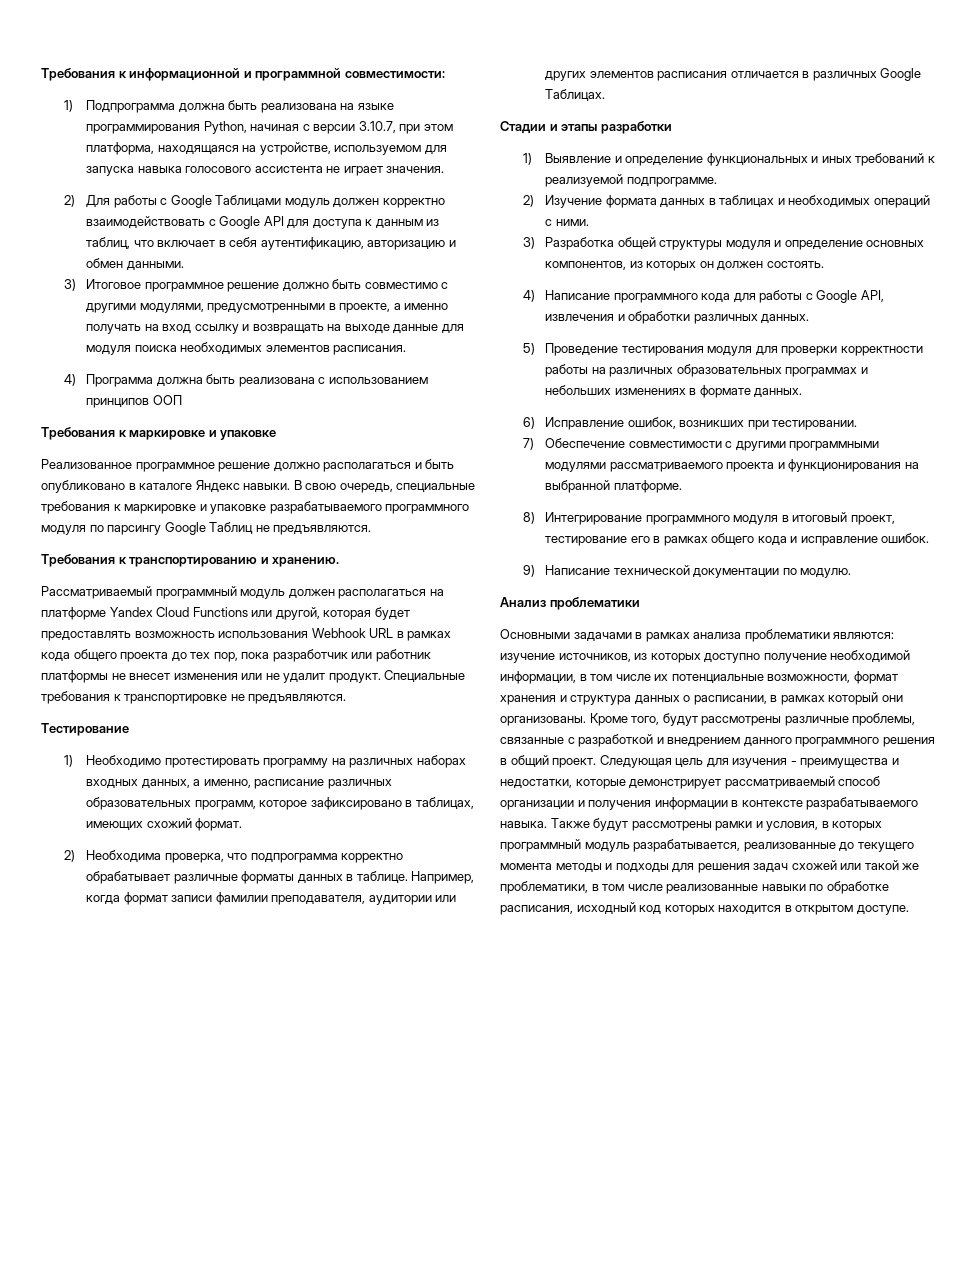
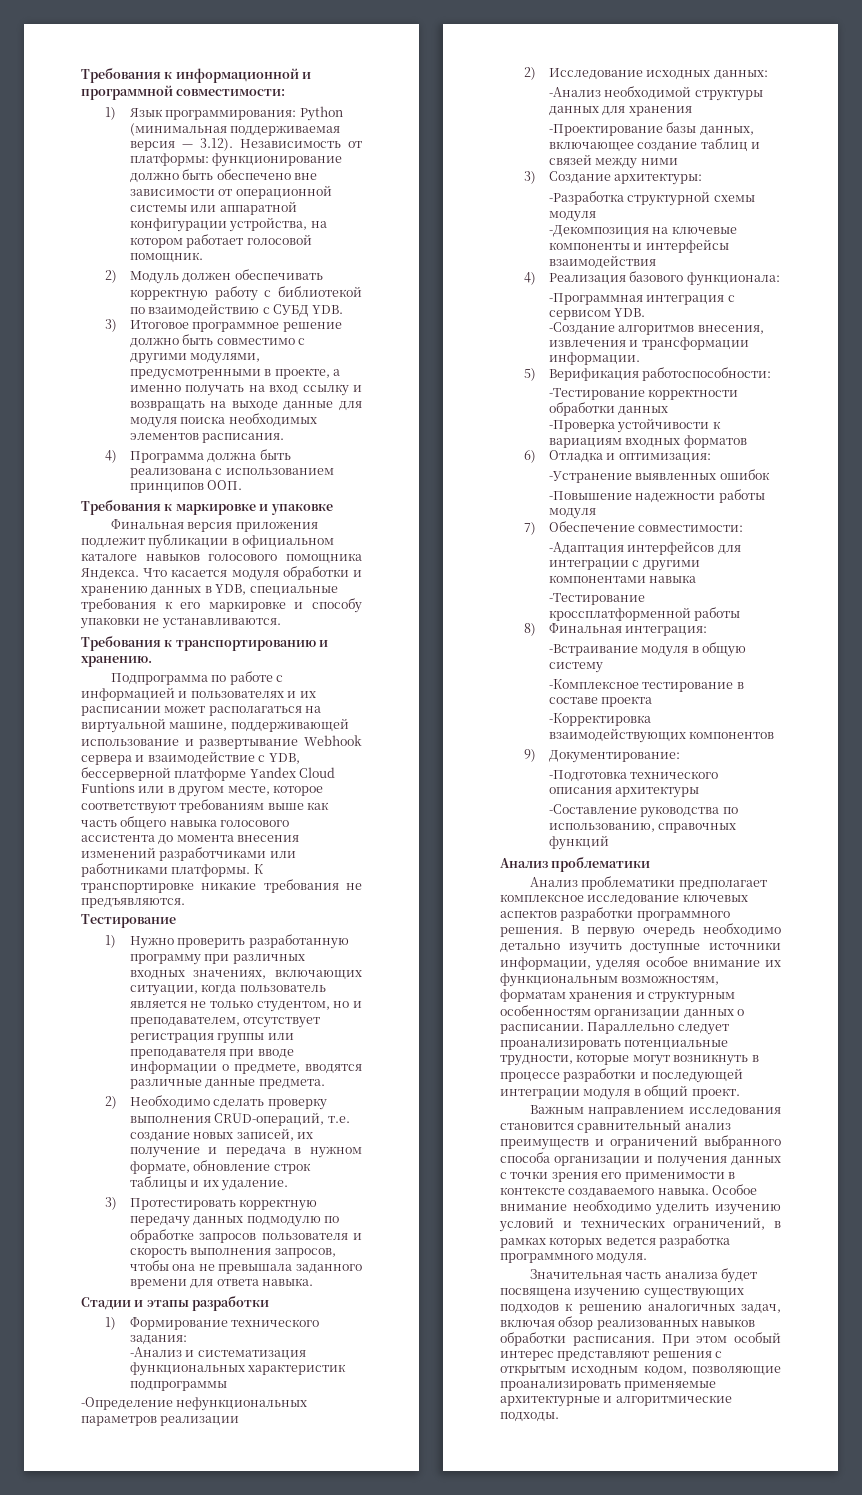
- 1) Подпрограмма должна быть реализована на языке программирования Python, начиная с версии 3.10.7, при этом платформа, находящаяся на устройстве, используемом для запуска навыка голосового ассистента не играет значения.
- 2) Для работы с Google Таблицами модуль должен корректно взаимодействовать с Google API для доступа к данным из таблиц, что включает в себя аутентификацию, авторизацию и обмен данными.
+ 1) Язык программирования: Python (минимальная поддерживаемая версия — 3.12). Независимость от платформы: функционирование должно быть обеспечено вне зависимости от операционной системы или аппаратной конфигурации устройства, на котором работает голосовой помощник.
+ 2) Модуль должен обеспечивать корректную работу с библиотекой по взаимодействию с СУБД YDB.
- 4) Программа должна быть реализована с использованием принципов ООП
+ 4) Программа должна быть реализована с использованием принципов ООП.
- Реализованное программное решение должно располагаться и быть опубликовано в каталоге Яндекс навыки. В свою очередь, специальные требования к маркировке и упаковке разрабатываемого программного модуля по парсингу Google Таблиц не предъявляются.
+ Финальная версия приложения подлежит публикации в официальном каталоге навыков голосового помощника Яндекса. Что касается модуля обработки и хранению данных в YDB, специальные требования к его маркировке и способу упаковки не устанавливаются.
- Рассматриваемый программный модуль должен располагаться на платформе Yandex Cloud Functions или другой, которая будет предоставлять возможность использования Webhook URL в рамках кода общего проекта до тех пор, пока разработчик или работник платформы не внесет изменения или не удалит продукт. Специальные требования к транспортировке не предъявляются.
+ Подпрограмма по работе с информацией и пользователях и их расписании может располагаться на виртуальной машине, поддерживающей использование и развертывание Webhook сервера и взаимодействие с YDB, бессерверной платформе Yandex Cloud Funtions или в другом месте, которое соответствуют требованиям выше как часть общего навыка голосового ассистента до момента внесения изменений разработчиками или работниками платформы. К транспортировке никакие требования не предъявляются.
  Тестирование
- 1) Необходимо протестировать программу на различных наборах входных данных, а именно, расписание различных образовательных программ, которое зафиксировано в таблицах, имеющих схожий формат.
- 2) Необходима проверка, что подпрограмма корректно обрабатывает различные форматы данных в таблице. Например, когда формат записи фамилии преподавателя, аудитории или других элементов расписания отличается в различных Google Таблицах.
+ 1) Нужно проверить разработанную программу при различных входных значениях, включающих ситуации, когда пользователь является не только студентом, но и преподавателем, отсутствует регистрация группы или преподавателя при вводе информации о предмете, вводятся различные данные предмета.
+ 2) Необходимо сделать проверку выполнения CRUD-операций, т.е. создание новых записей, их получение и передача в нужном формате, обновление строк таблицы и их удаление.
+ 3) Протестировать корректную передачу данных подмодулю по обработке запросов пользователя и скорость выполнения запросов, чтобы она не превышала заданного времени для ответа навыка.
- 1) Выявление и определение функциональных и иных требований к реализуемой подпрограмме.
- 2) Изучение формата данных в таблицах и необходимых операций с ними.
- 3) Разработка общей структуры модуля и определение основных компонентов, из которых он должен состоять.
- 4) Написание программного кода для работы с Google API, извлечения и обработки различных данных.
- 5) Проведение тестирования модуля для проверки корректности работы на различных образовательных программах и небольших изменениях в формате данных.
- 6) Исправление ошибок, возникших при тестировании.
- 7) Обеспечение совместимости с другими программными модулями рассматриваемого проекта и функционирования на выбранной платформе.
- 8) Интегрирование программного модуля в итоговый проект, тестирование его в рамках общего кода и исправление ошибок.
- 9) Написание технической документации по модулю.
+ 1) Формирование технического задания:
+ -Анализ и систематизация функциональных характеристик подпрограммы
+ -Определение нефункциональных параметров реализации
+ 2) Исследование исходных данных:
+ -Анализ необходимой структуры данных для хранения
+ -Проектирование базы данных, включающее создание таблиц и связей между ними
+ 3) Создание архитектуры:
+ -Разработка структурной схемы модуля
+ -Декомпозиция на ключевые компоненты и интерфейсы взаимодействия
+ 4) Реализация базового функционала:
+ -Программная интеграция с сервисом YDB.
+ -Создание алгоритмов внесения, извлечения и трансформации информации.
+ 5) Верификация работоспособности:
+ -Тестирование корректности обработки данных
+ -Проверка устойчивости к вариациям входных форматов
+ 6) Отладка и оптимизация:
+ -Устранение выявленных ошибок
+ -Повышение надежности работы модуля
+ 7) Обеспечение совместимости:
+ -Адаптация интерфейсов для интеграции с другими компонентами навыка
+ -Тестирование кроссплатформенной работы
+ 8) Финальная интеграция:
+ -Встраивание модуля в общую систему
+ -Комплексное тестирование в составе проекта
+ -Корректировка взаимодействующих компонентов
+ 9) Документирование:
+ -Подготовка технического описания архитектуры
+ -Составление руководства по использованию, справочных функций
  Анализ проблематики
- Основными задачами в рамках анализа проблематики являются: изучение источников, из которых доступно получение необходимой информации, в том числе их потенциальные возможности, формат хранения и структура данных о расписании, в рамках который они организованы. Кроме того, будут рассмотрены различные проблемы, связанные с разработкой и внедрением данного программного решения в общий проект. Следующая цель для изучения - преимущества и недостатки, которые демонстрирует рассматриваемый способ организации и получения информации в контексте разрабатываемого навыка. Также будут рассмотрены рамки и условия, в которых программный модуль разрабатывается, реализованные до текущего момента методы и подходы для решения задач схожей или такой же проблематики, в том числе реализованные навыки по обработке расписания, исходный код которых находится в открытом доступе.
+ Анализ проблематики предполагает комплексное исследование ключевых аспектов разработки программного решения. В первую очередь необходимо детально изучить доступные источники информации, уделяя особое внимание их функциональным возможностям, форматам хранения и структурным особенностям организации данных о расписании. Параллельно следует проанализировать потенциальные трудности, которые могут возникнуть в процессе разработки и последующей интеграции модуля в общий проект.
+ Важным направлением исследования становится сравнительный анализ преимуществ и ограничений выбранного способа организации и получения данных с точки зрения его применимости в контексте создаваемого навыка. Особое внимание необходимо уделить изучению условий и технических ограничений, в рамках которых ведется разработка программного модуля.
+ Значительная часть анализа будет посвящена изучению существующих подходов к решению аналогичных задач, включая обзор реализованных навыков обработки расписания. При этом особый интерес представляют решения с открытым исходным кодом, позволяющие проанализировать применяемые архитектурные и алгоритмические подходы.

